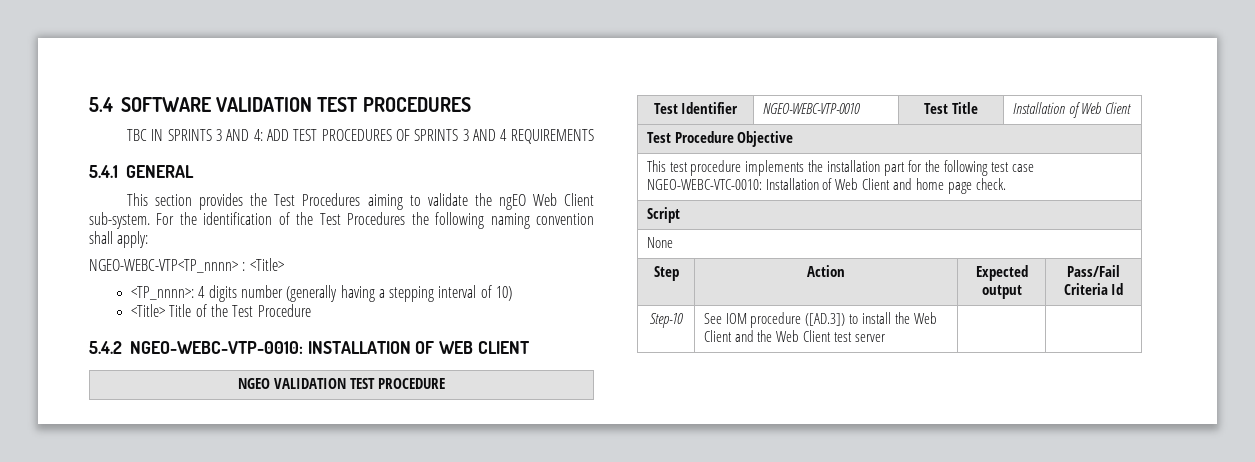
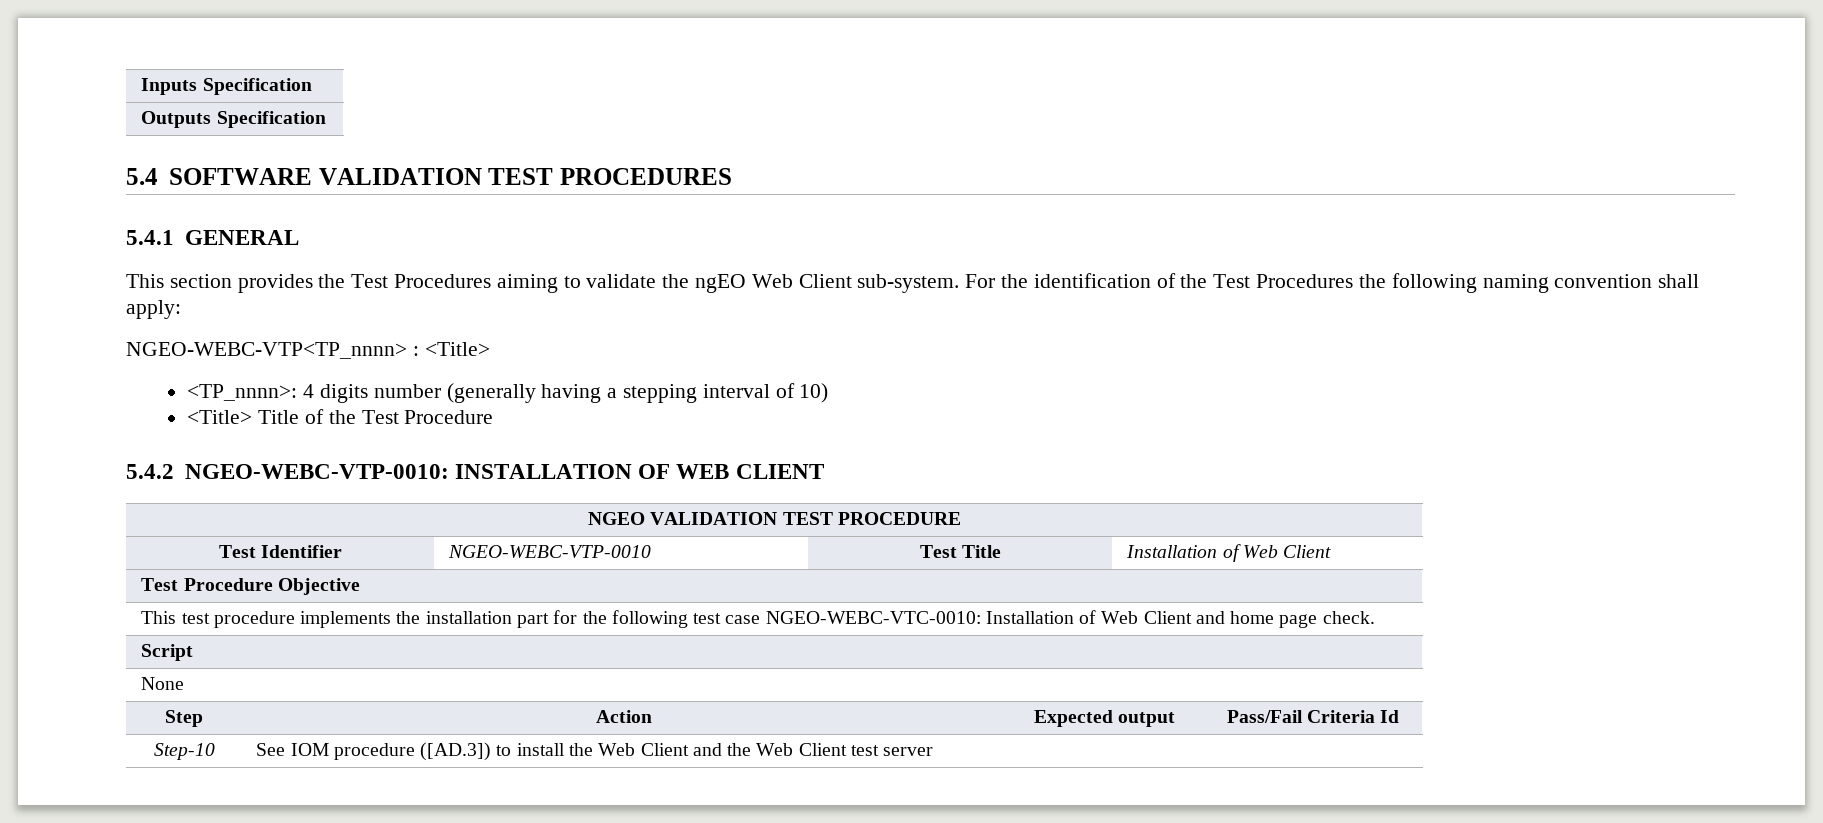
+ Inputs Specification
+ Outputs Specification
- TBC IN SPRINTS 3 AND 4: ADD TEST PROCEDURES OF SPRINTS 3 AND 4 REQUIREMENTS

